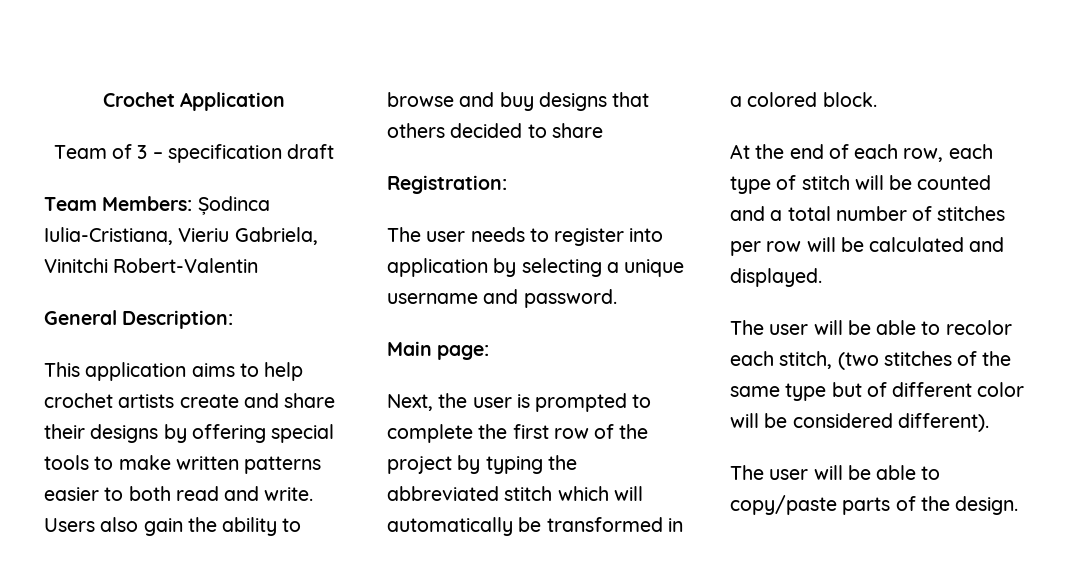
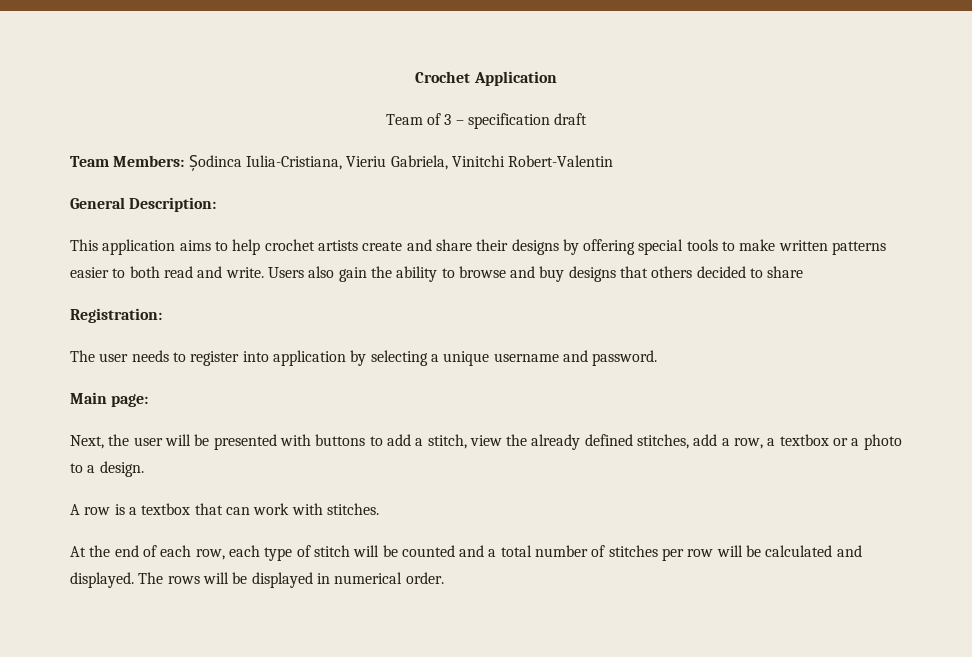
- Next, the user is prompted to complete the first row of the project by typing the abbreviated stitch which will automatically be transformed in a colored block.
+ Next, the user will be presented with buttons to add a stitch, view the already defined stitches, add a row, a textbox or a photo to a design.
+ A row is a textbox that can work with stitches.
- At the end of each row, each type of stitch will be counted and a total number of stitches per row will be calculated and displayed.
- The user will be able to recolor each stitch, (two stitches of the same type but of different color will be considered different).
- The user will be able to copy/paste parts of the design.
+ At the end of each row, each type of stitch will be counted and a total number of stitches per row will be calculated and displayed. The rows will be displayed in numerical order.

